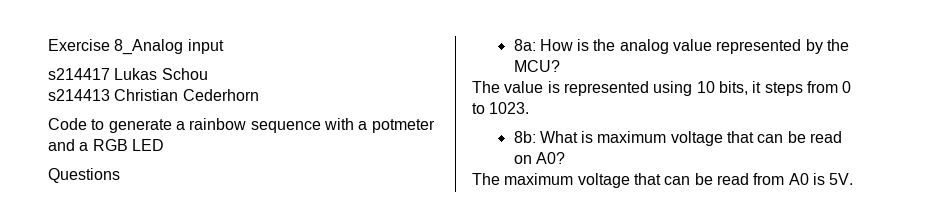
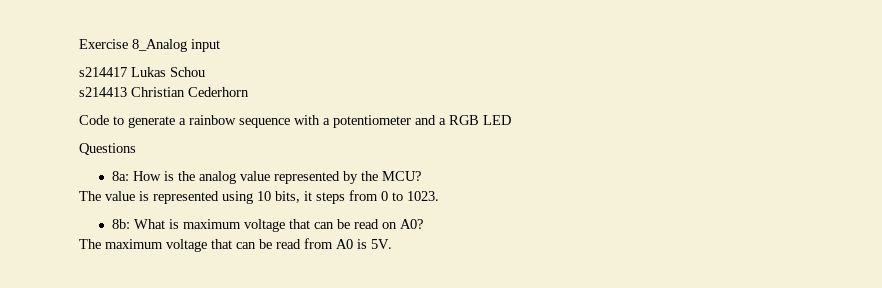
- Code to generate a rainbow sequence with a potmeter and a RGB LED
+ Code to generate a rainbow sequence with a potentiometer and a RGB LED

